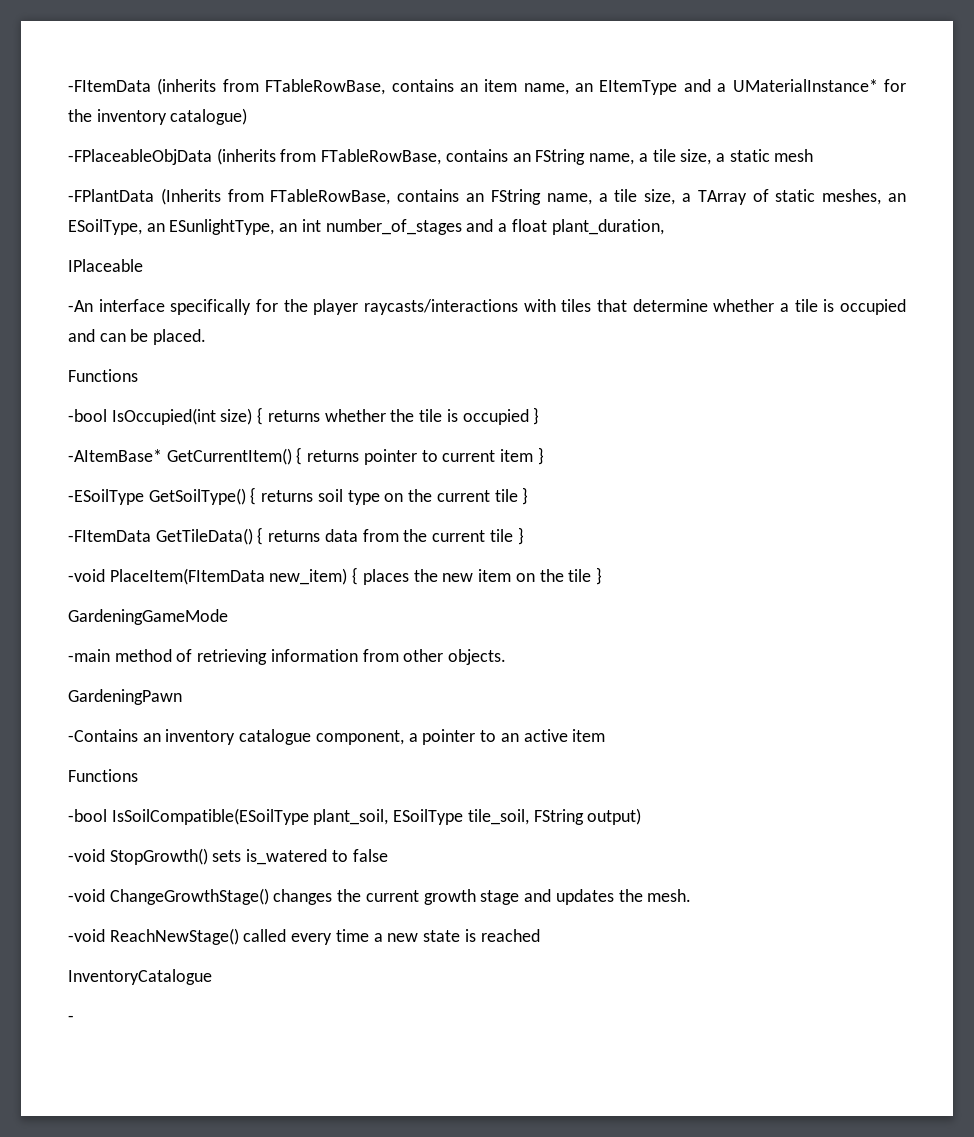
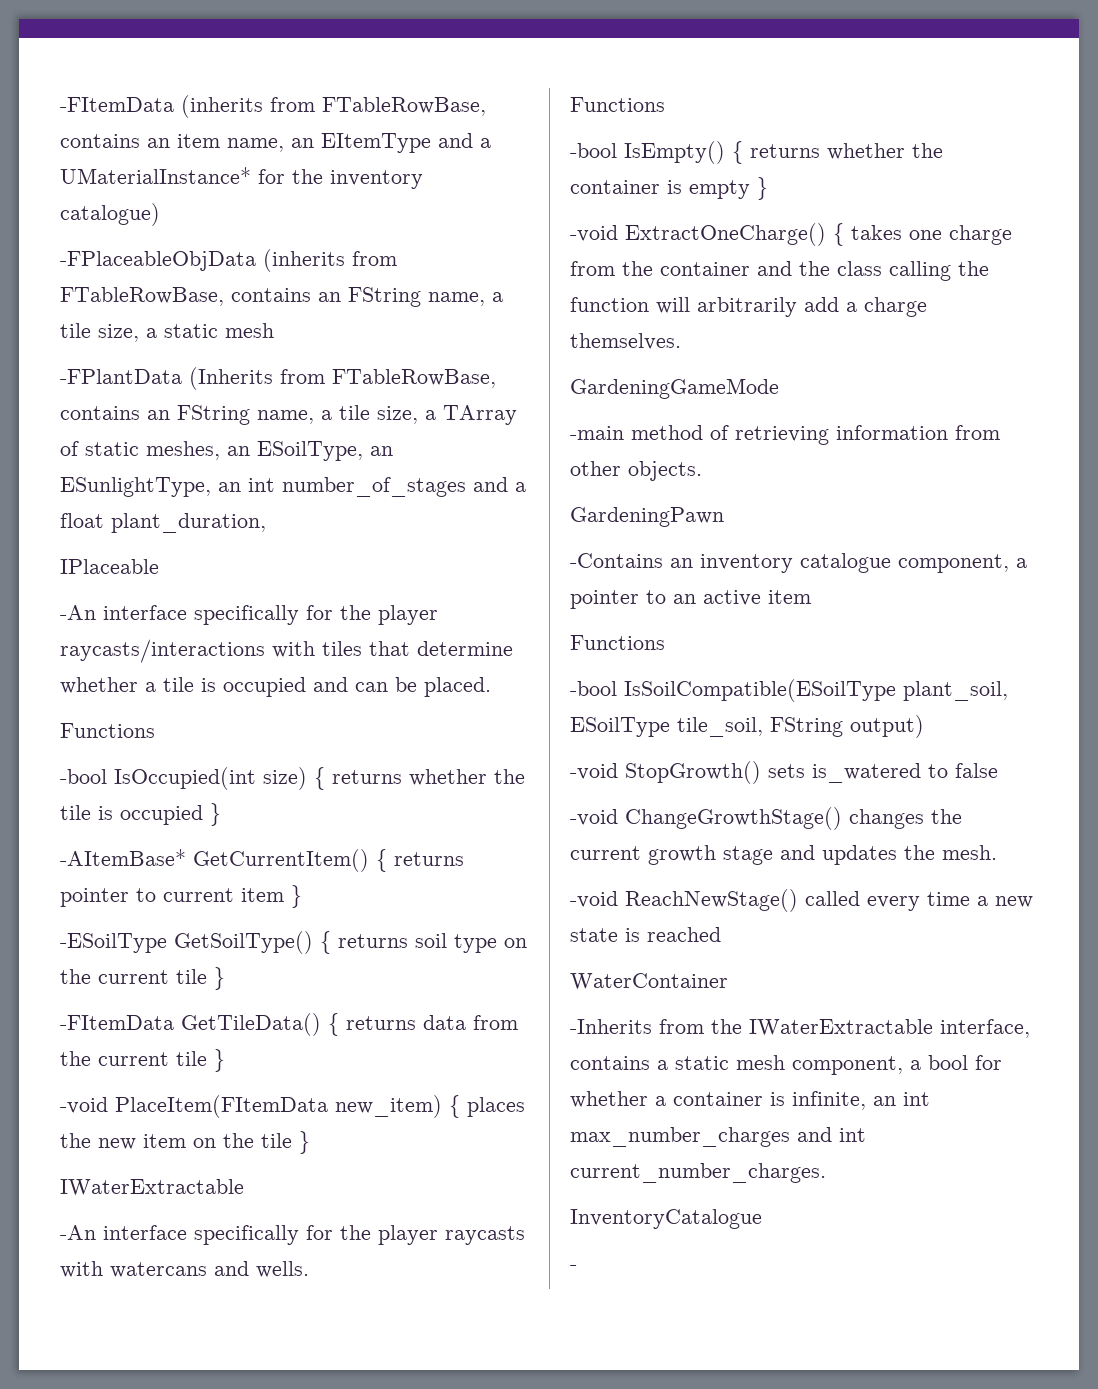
  -void PlaceItem(FItemData new_item) { places the new item on the tile }
+ IWaterExtractable
+ -An interface specifically for the player raycasts with watercans and wells.
+ Functions
+ -bool IsEmpty() { returns whether the container is empty }
+ -void ExtractOneCharge() { takes one charge from the container and the class calling the function will arbitrarily add a charge themselves.
+ WaterContainer
+ -Inherits from the IWaterExtractable interface, contains a static mesh component, a bool for whether a container is infinite, an int max_number_charges and int current_number_charges.

